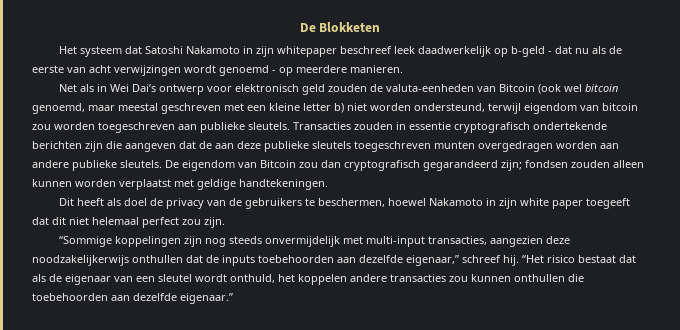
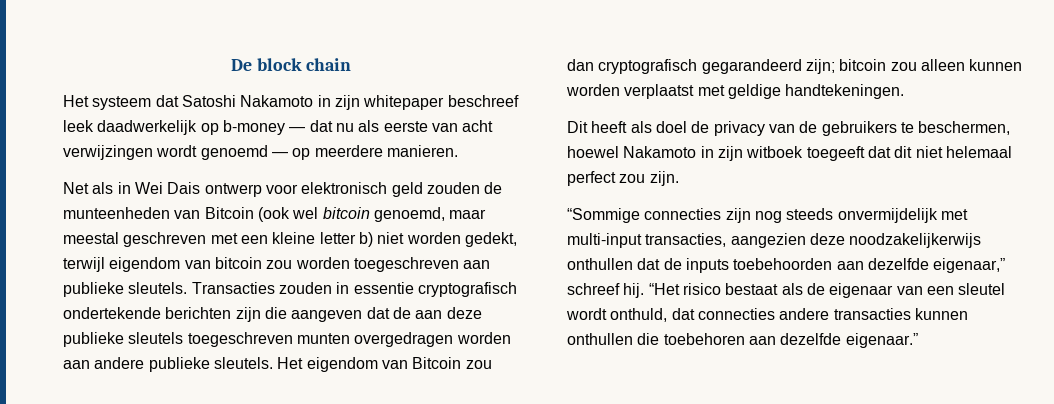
- De Blokketen
+ De block chain
- Het systeem dat Satoshi Nakamoto in zijn whitepaper beschreef leek daadwerkelijk op b-geld - dat nu als de eerste van acht verwijzingen wordt genoemd - op meerdere manieren.
+ Het systeem dat Satoshi Nakamoto in zijn whitepaper beschreef leek daadwerkelijk op b-money — dat nu als eerste van acht verwijzingen wordt genoemd — op meerdere manieren.
- Net als in Wei Dai’s ontwerp voor elektronisch geld zouden de valuta-eenheden van Bitcoin (ook wel bitcoin genoemd, maar meestal geschreven met een kleine letter b) niet worden ondersteund, terwijl eigendom van bitcoin zou worden toegeschreven aan publieke sleutels.
+ Net als in Wei Dais ontwerp voor elektronisch geld zouden de munteenheden van Bitcoin (ook wel bitcoin genoemd, maar meestal geschreven met een kleine letter b) niet worden gedekt, terwijl eigendom van bitcoin zou worden toegeschreven aan publieke sleutels.
- De eigendom van Bitcoin zou dan cryptografisch gegarandeerd zijn; fondsen zouden alleen kunnen worden verplaatst met geldige handtekeningen.
+ Het eigendom van Bitcoin zou dan cryptografisch gegarandeerd zijn; bitcoin zou alleen kunnen worden verplaatst met geldige handtekeningen.
- Dit heeft als doel de privacy van de gebruikers te beschermen, hoewel Nakamoto in zijn white paper toegeeft dat dit niet helemaal perfect zou zijn.
+ Dit heeft als doel de privacy van de gebruikers te beschermen, hoewel Nakamoto in zijn witboek toegeeft dat dit niet helemaal perfect zou zijn.
- “Sommige koppelingen zijn nog steeds onvermijdelijk met multi-input transacties, aangezien deze noodzakelijkerwijs onthullen dat de inputs toebehoorden aan dezelfde eigenaar,” schreef hij.
+ “Sommige connecties zijn nog steeds onvermijdelijk met multi-input transacties, aangezien deze noodzakelijkerwijs onthullen dat de inputs toebehoorden aan dezelfde eigenaar,” schreef hij.
- “Het risico bestaat dat als de eigenaar van een sleutel wordt onthuld, het koppelen andere transacties zou kunnen onthullen die toebehoorden aan dezelfde eigenaar.”
+ “Het risico bestaat als de eigenaar van een sleutel wordt onthuld, dat connecties andere transacties kunnen onthullen die toebehoren aan dezelfde eigenaar.”

